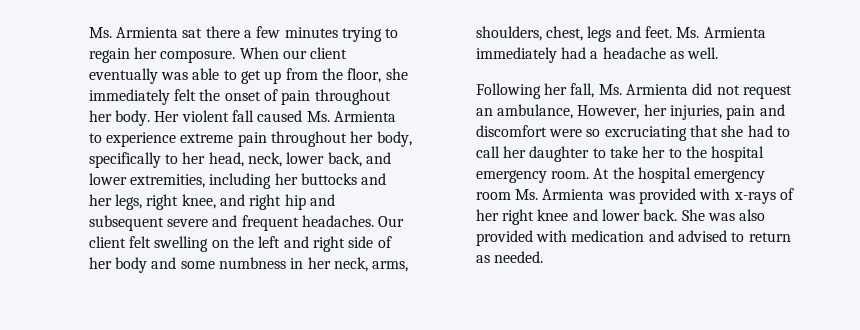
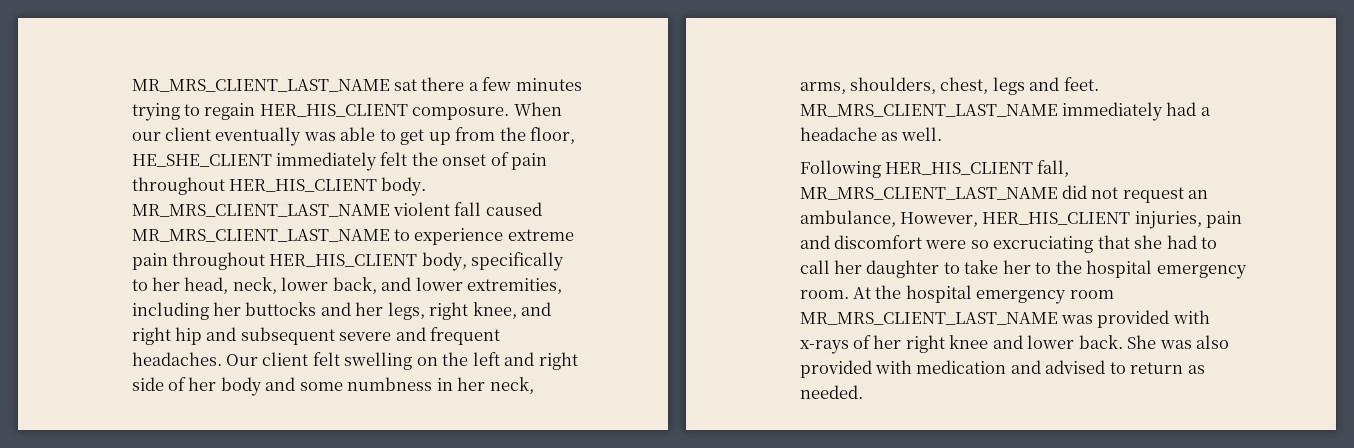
- Ms. Armienta sat there a few minutes trying to regain her composure.
+ MR_MRS_CLIENT_LAST_NAME sat there a few minutes trying to regain HER_HIS_CLIENT composure.
- When our client eventually was able to get up from the floor, she immediately felt the onset of pain throughout her body. Her violent fall caused Ms. Armienta to experience extreme pain throughout her body, specifically to her head, neck, lower back, and lower extremities, including her buttocks and her legs, right knee, and right hip and subsequent severe and frequent headaches.
+ When our client eventually was able to get up from the floor, HE_SHE_CLIENT immediately felt the onset of pain throughout HER_HIS_CLIENT body. MR_MRS_CLIENT_LAST_NAME violent fall caused MR_MRS_CLIENT_LAST_NAME to experience extreme pain throughout HER_HIS_CLIENT body, specifically to her head, neck, lower back, and lower extremities, including her buttocks and her legs, right knee, and right hip and subsequent severe and frequent headaches.
- Ms. Armienta immediately had a headache as well.
+ MR_MRS_CLIENT_LAST_NAME immediately had a headache as well.
- Following her fall, Ms. Armienta did not request an ambulance, However, her injuries, pain and discomfort were so excruciating that she had to call her daughter to take her to the hospital emergency room.
+ Following HER_HIS_CLIENT fall, MR_MRS_CLIENT_LAST_NAME did not request an ambulance, However, HER_HIS_CLIENT injuries, pain and discomfort were so excruciating that she had to call her daughter to take her to the hospital emergency room.
- At the hospital emergency room Ms. Armienta was provided with x-rays of her right knee and lower back.
+ At the hospital emergency room MR_MRS_CLIENT_LAST_NAME was provided with x-rays of her right knee and lower back.

